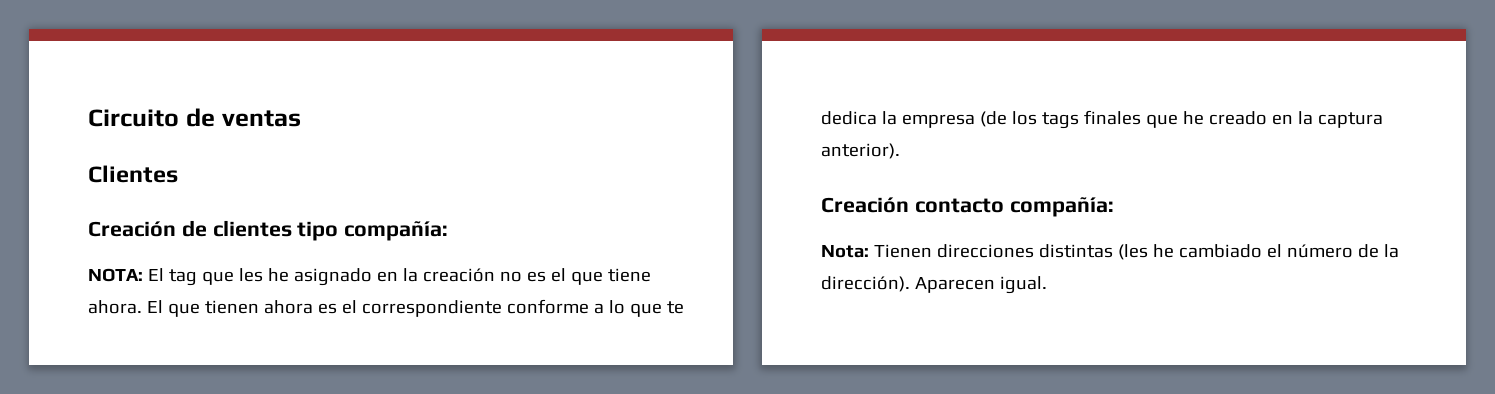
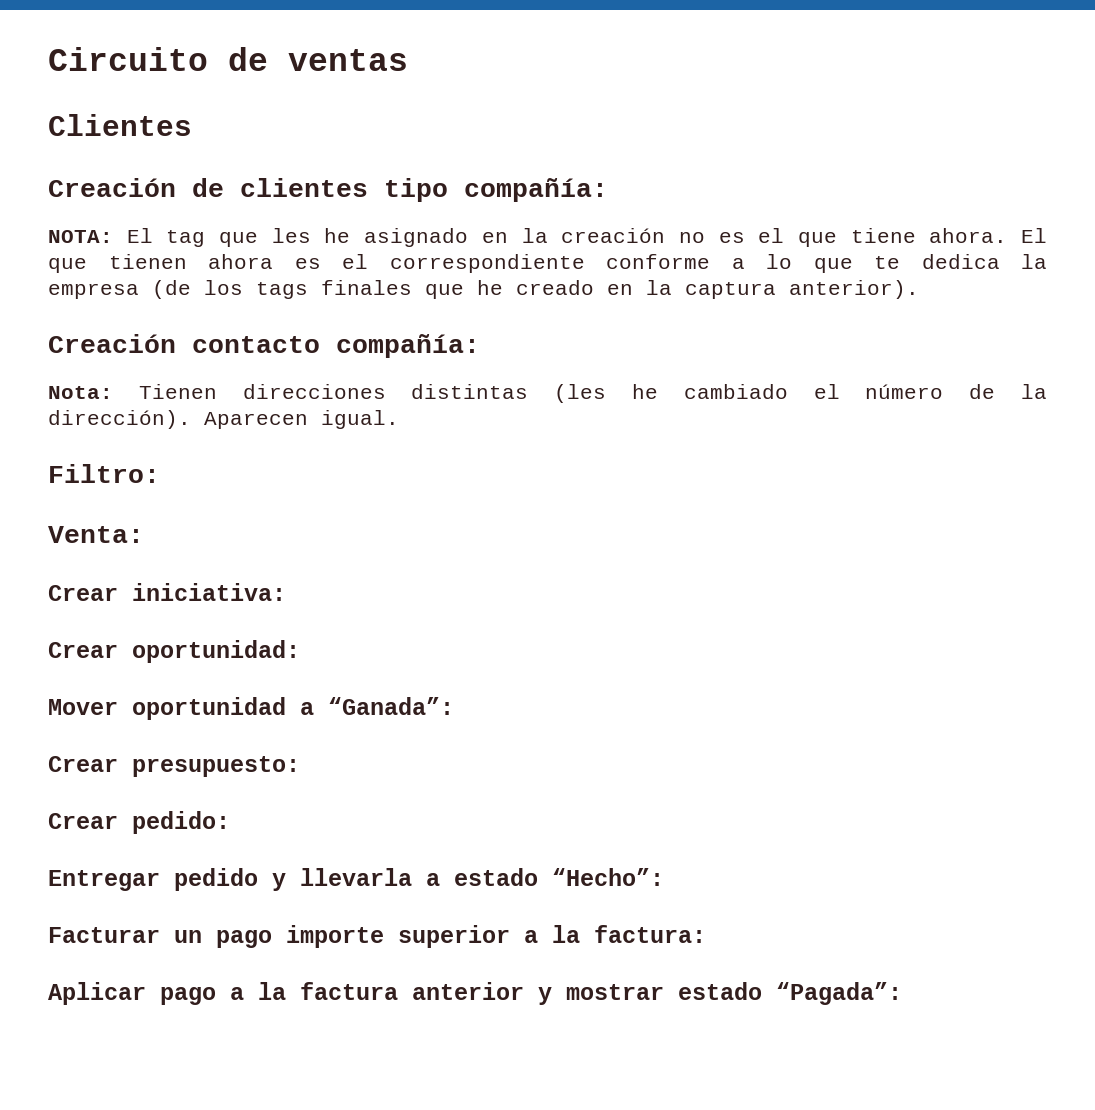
+ Filtro:
+ Venta:
+ Crear iniciativa:
+ Crear oportunidad:
+ Mover oportunidad a “Ganada”:
+ Crear presupuesto:
+ Crear pedido:
+ Entregar pedido y llevarla a estado “Hecho”:
+ Facturar un pago importe superior a la factura:
+ Aplicar pago a la factura anterior y mostrar estado “Pagada”:

